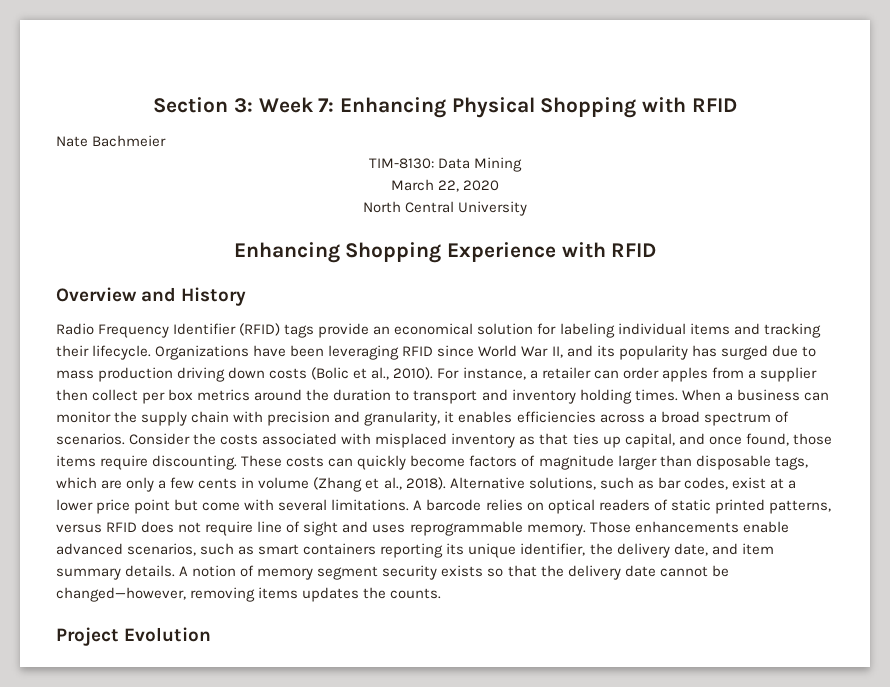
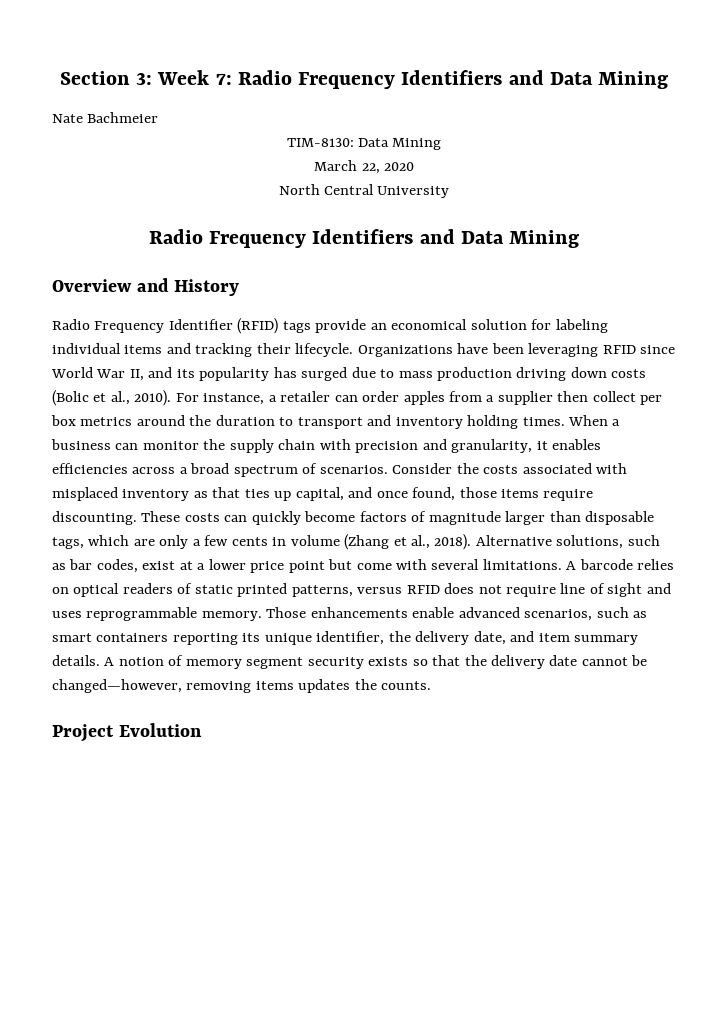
- Section 3: Week 7: Enhancing Physical Shopping with RFID
+ Section 3: Week 7: Radio Frequency Identifiers and Data Mining
  North Central University
- Enhancing Shopping Experience with RFID
+ Radio Frequency Identifiers and Data Mining

